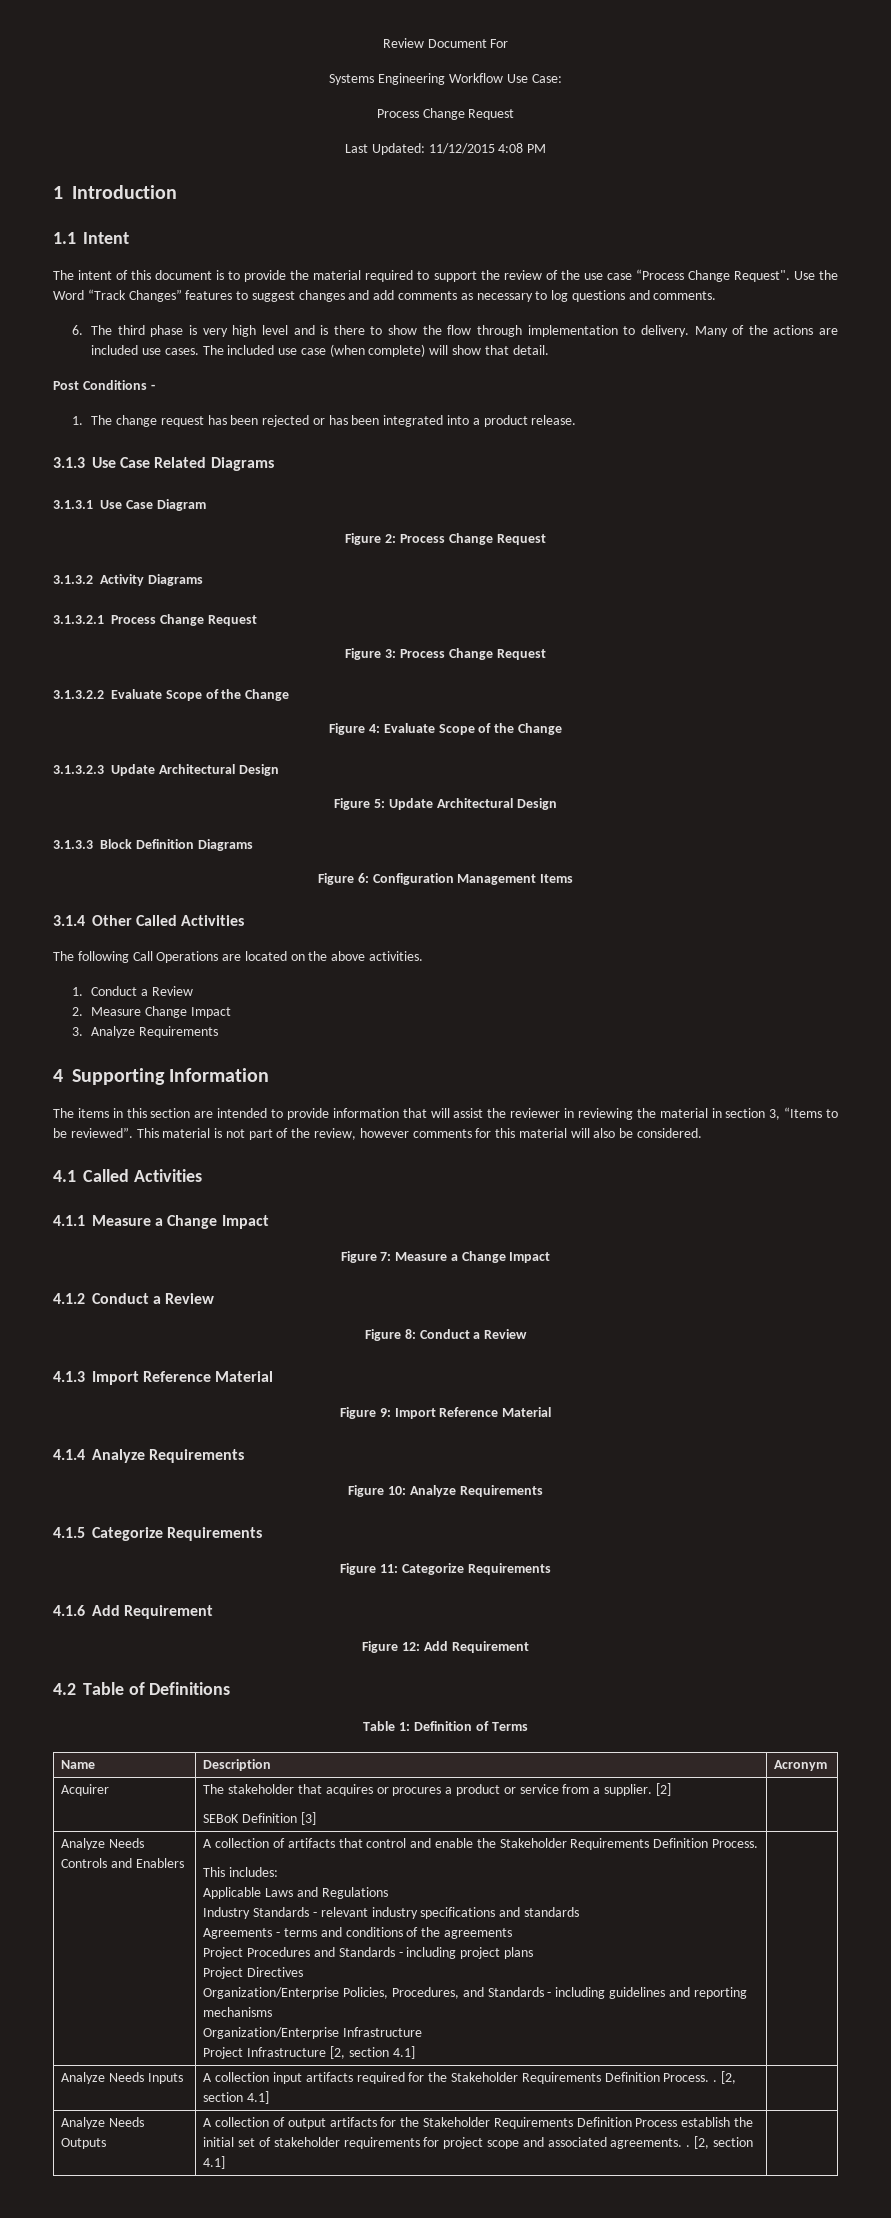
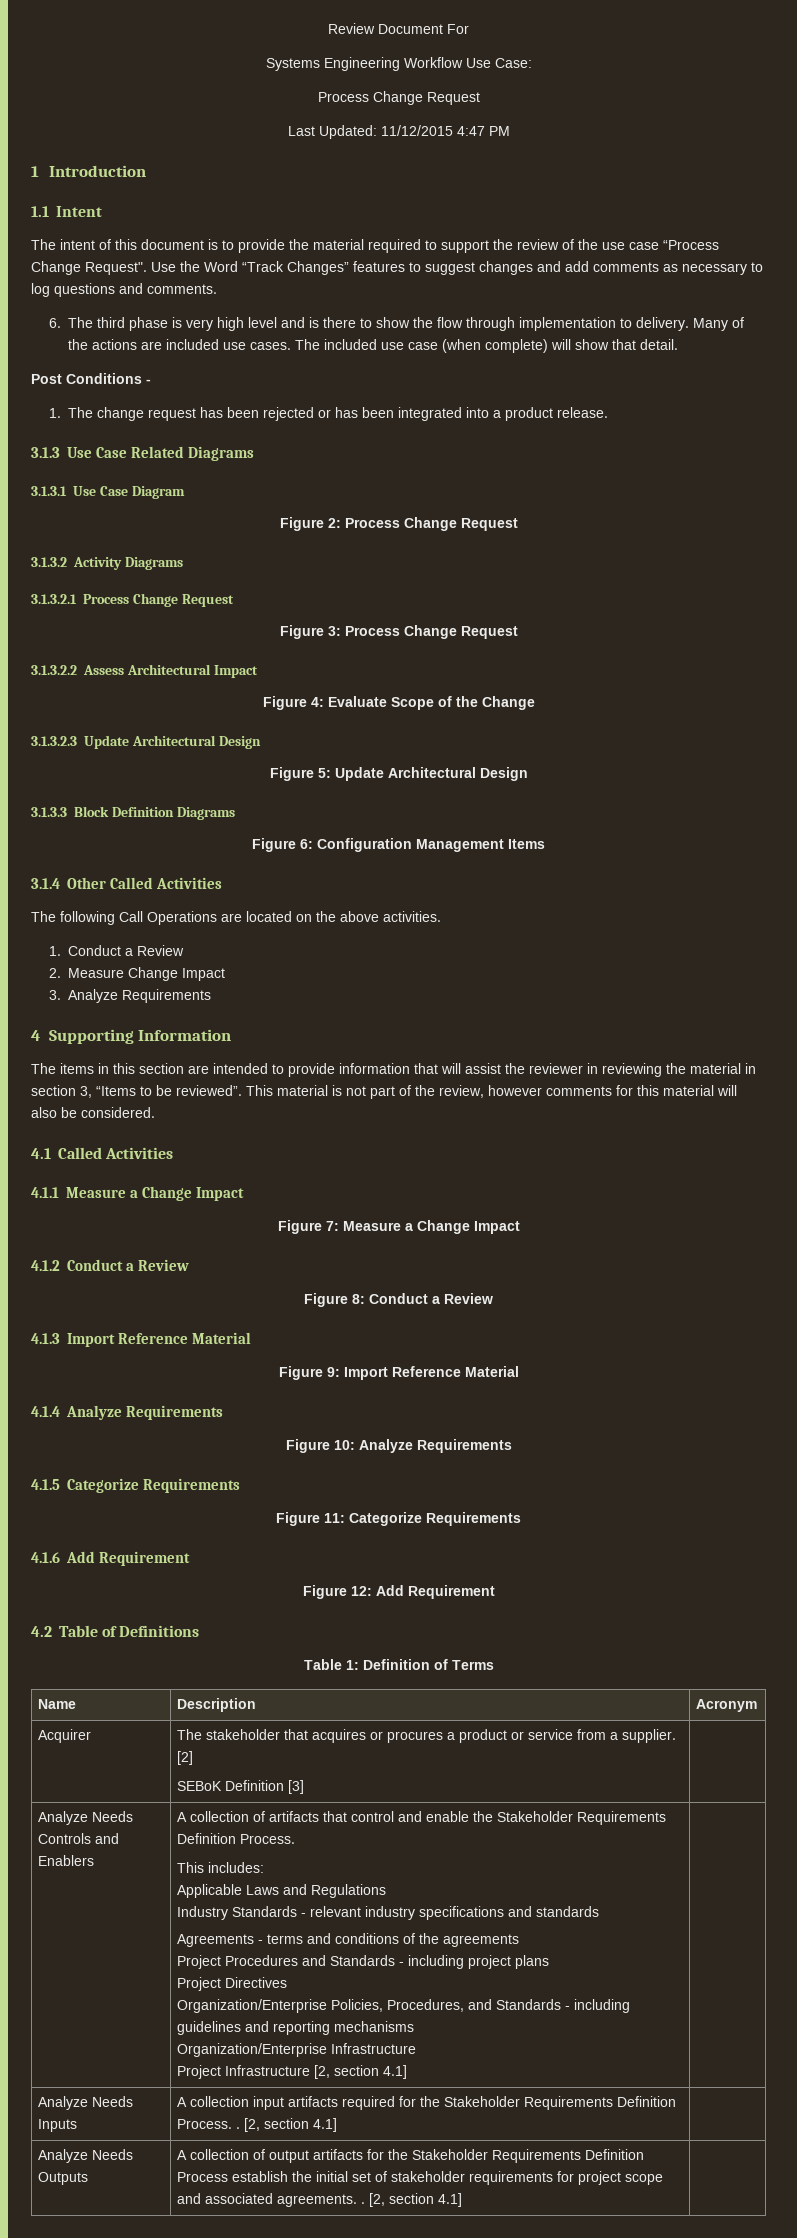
- Last Updated: 11/12/2015 4:08 PM
+ Last Updated: 11/12/2015 4:47 PM
- 3.1.3.2.2 Evaluate Scope of the Change
+ 3.1.3.2.2 Assess Architectural Impact

